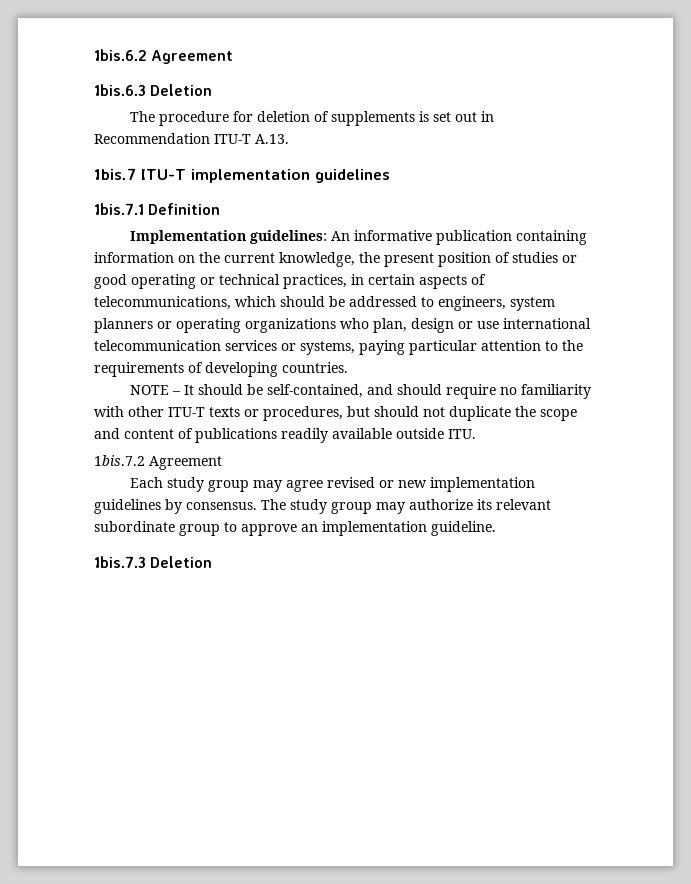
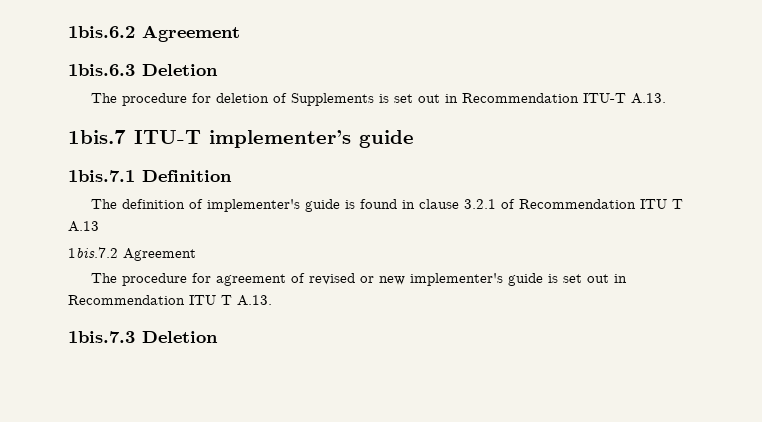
- The procedure for deletion of supplements is set out in Recommendation ITU-T A.13.
+ The procedure for deletion of Supplements is set out in Recommendation ITU-T A.13.
- 1bis.7 ITU-T implementation guidelines
+ 1bis.7 ITU-T implementer’s guide
- Implementation guidelines: An informative publication containing information on the current knowledge, the present position of studies or good operating or technical practices, in certain aspects of telecommunications, which should be addressed to engineers, system planners or operating organizations who plan, design or use international telecommunication services or systems, paying particular attention to the requirements of developing countries.
- NOTE – It should be self-contained, and should require no familiarity with other ITU-T texts or procedures, but should not duplicate the scope and content of publications readily available outside ITU.
+ The definition of implementer's guide is found in clause 3.2.1 of Recommendation ITU T A.13
  1bis.7.2 Agreement
- Each study group may agree revised or new implementation guidelines by consensus. The study group may authorize its relevant subordinate group to approve an implementation guideline.
+ The procedure for agreement of revised or new implementer's guide is set out in Recommendation ITU T A.13.

